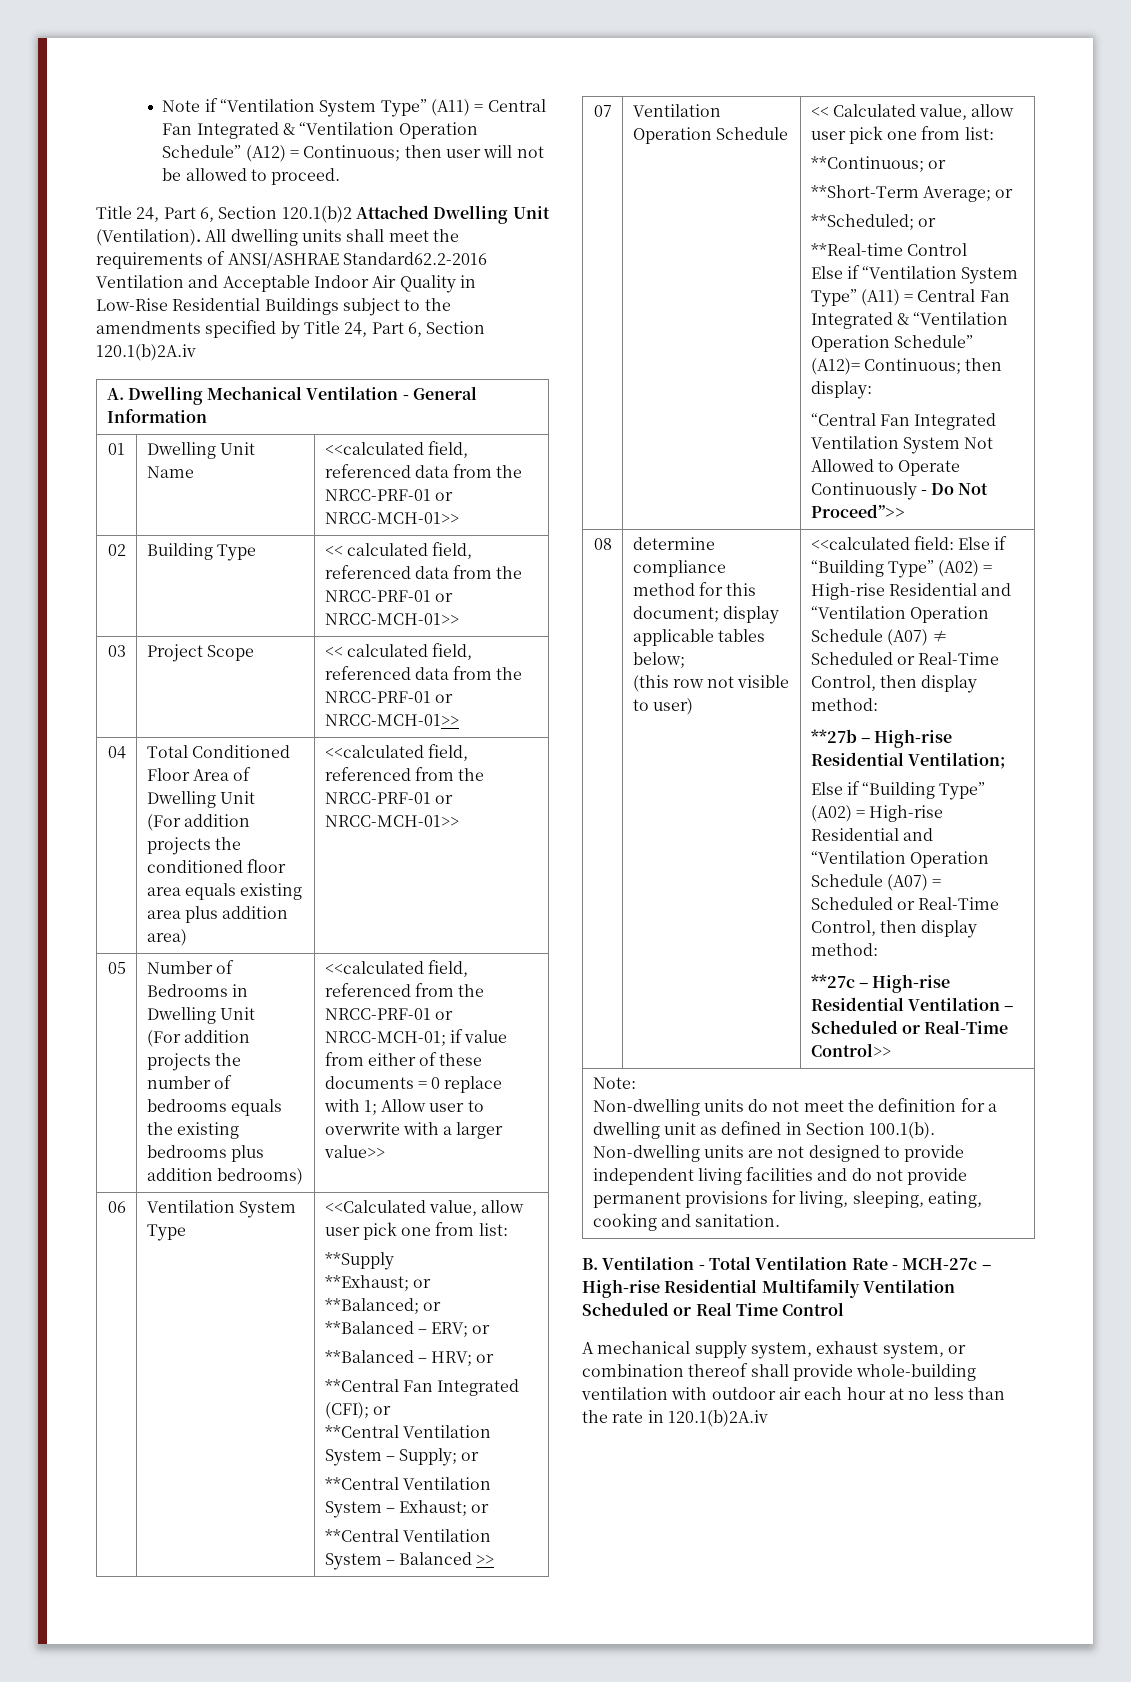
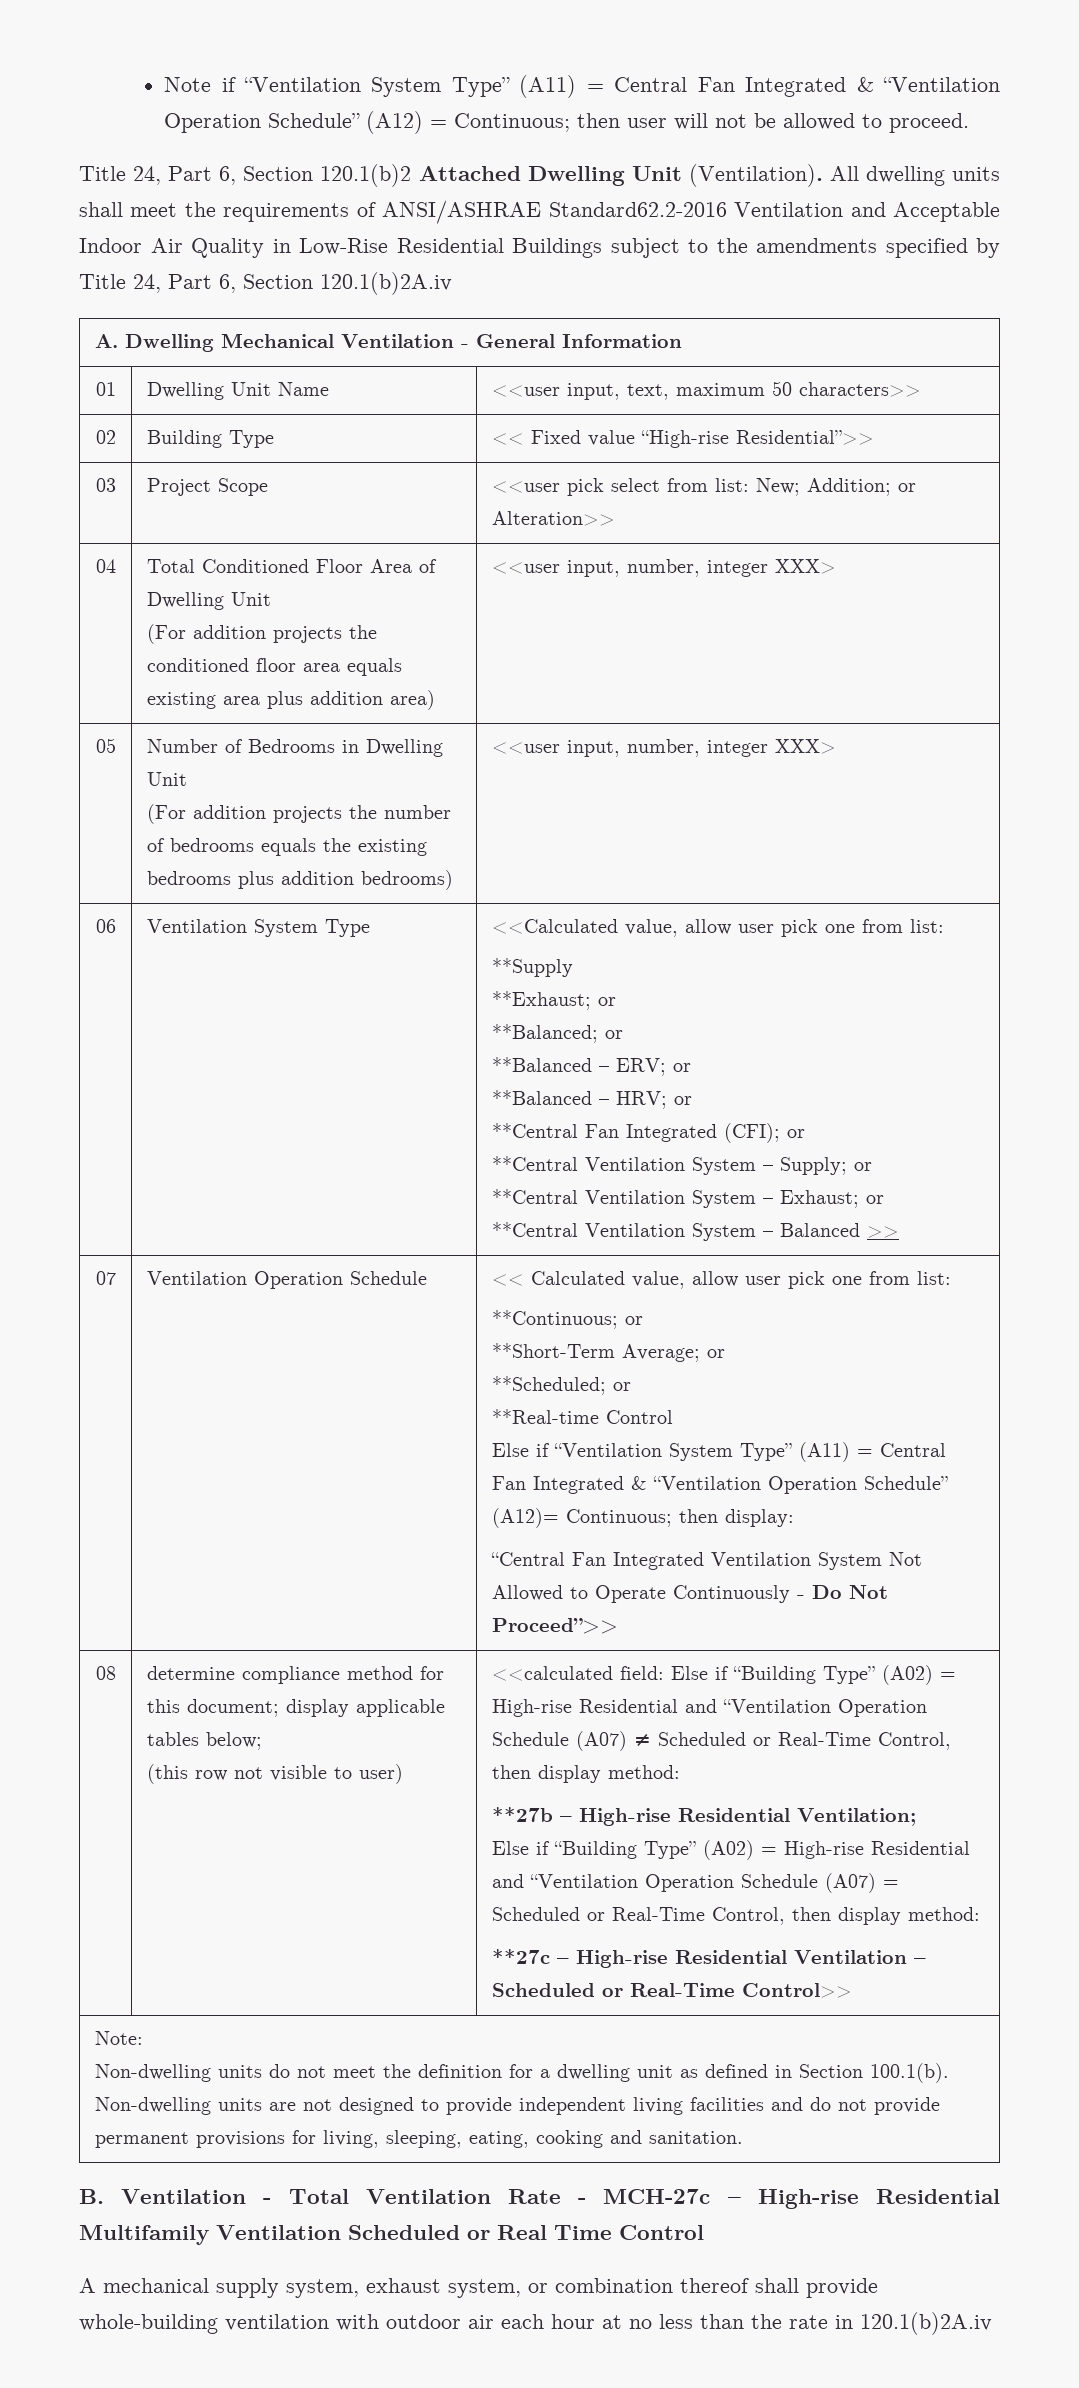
- 01 | Dwelling Unit Name | <<calculated field, referenced data from the NRCC-PRF-01 or NRCC-MCH-01>>
- 02 | Building Type | << calculated field, referenced data from the NRCC-PRF-01 or NRCC-MCH-01>>
- 03 | Project Scope | << calculated field, referenced data from the NRCC-PRF-01 or NRCC-MCH-01>>
+ 01 | Dwelling Unit Name | <<user input, text, maximum 50 characters>>
+ 02 | Building Type | << Fixed value “High-rise Residential”>>
+ 03 | Project Scope | <<user pick select from list: New; Addition; or Alteration>>
  04 | Total Conditioned Floor Area of Dwelling Unit
- (For addition projects the conditioned floor area equals existing area plus addition area) | <<calculated field, referenced from the NRCC-PRF-01 or NRCC-MCH-01>>
+ (For addition projects the conditioned floor area equals existing area plus addition area) | <<user input, number, integer XXX>
- (For addition projects the number of bedrooms equals the existing bedrooms plus addition bedrooms) | <<calculated field, referenced from the NRCC-PRF-01 or NRCC-MCH-01; if value from either of these documents = 0 replace with 1; Allow user to overwrite with a larger value>>
+ (For addition projects the number of bedrooms equals the existing bedrooms plus addition bedrooms) | <<user input, number, integer XXX>

